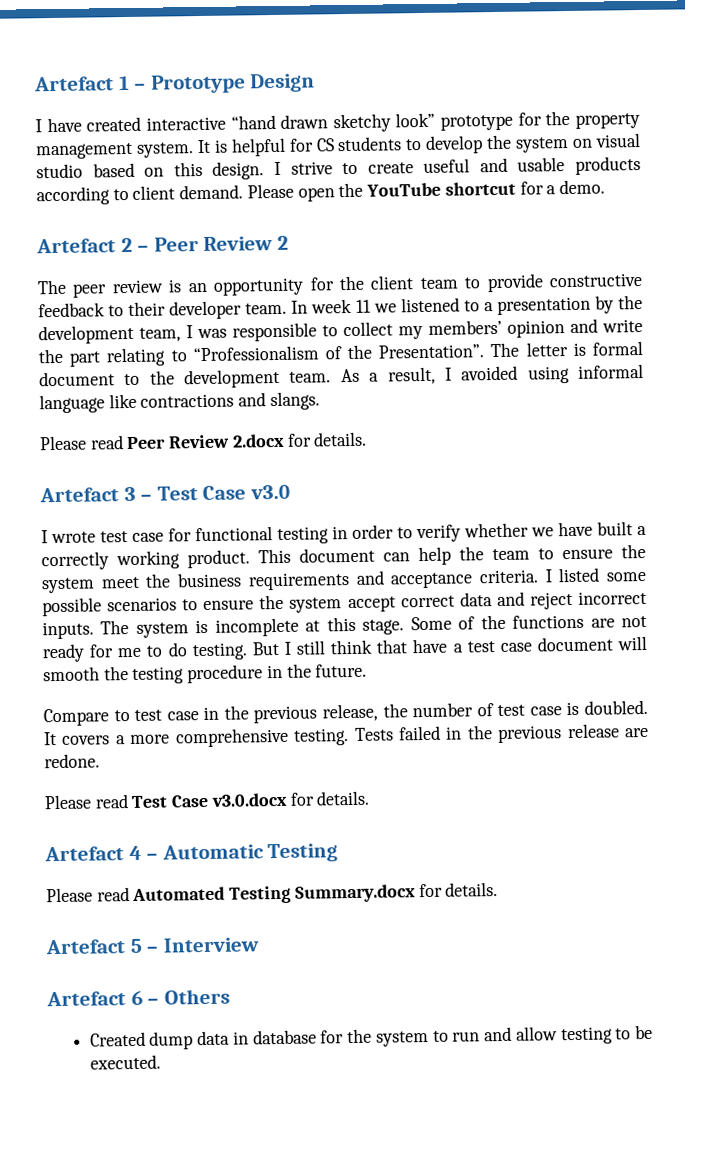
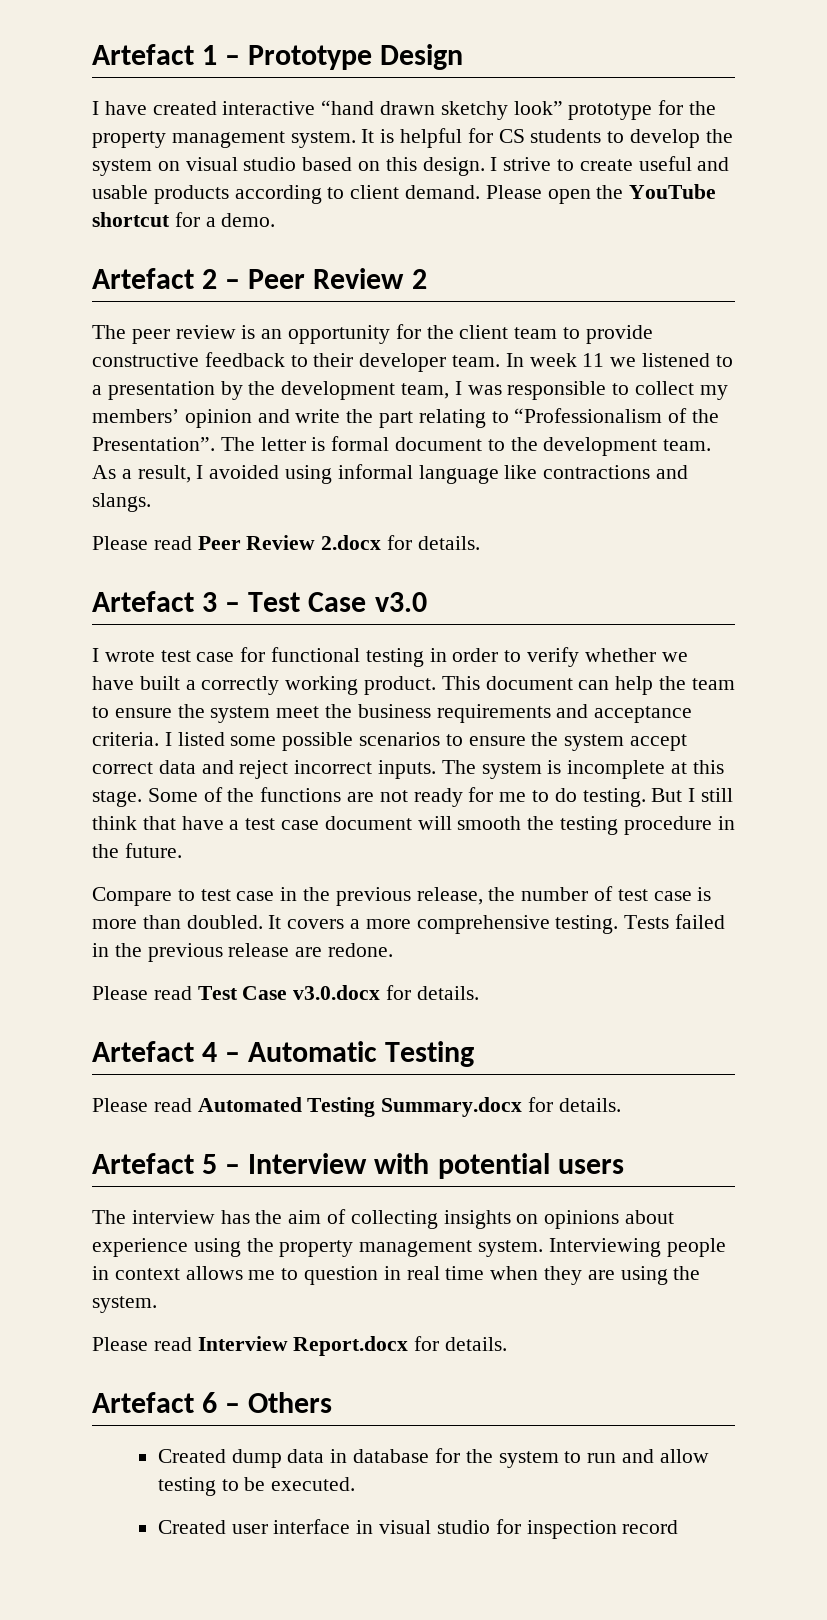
- Compare to test case in the previous release, the number of test case is doubled.
+ Compare to test case in the previous release, the number of test case is more than doubled.
- Artefact 5 – Interview
+ Artefact 5 – Interview with potential users
+ The interview has the aim of collecting insights on opinions about experience using the property management system. Interviewing people in context allows me to question in real time when they are using the system.
+ Please read Interview Report.docx for details.
+ Created user interface in visual studio for inspection record

